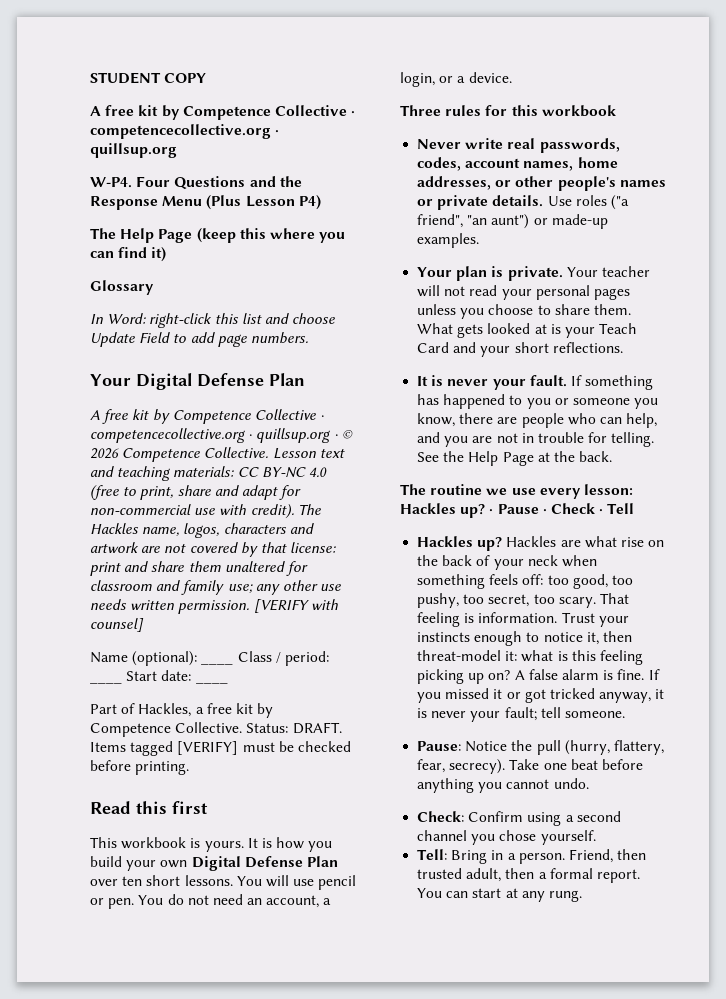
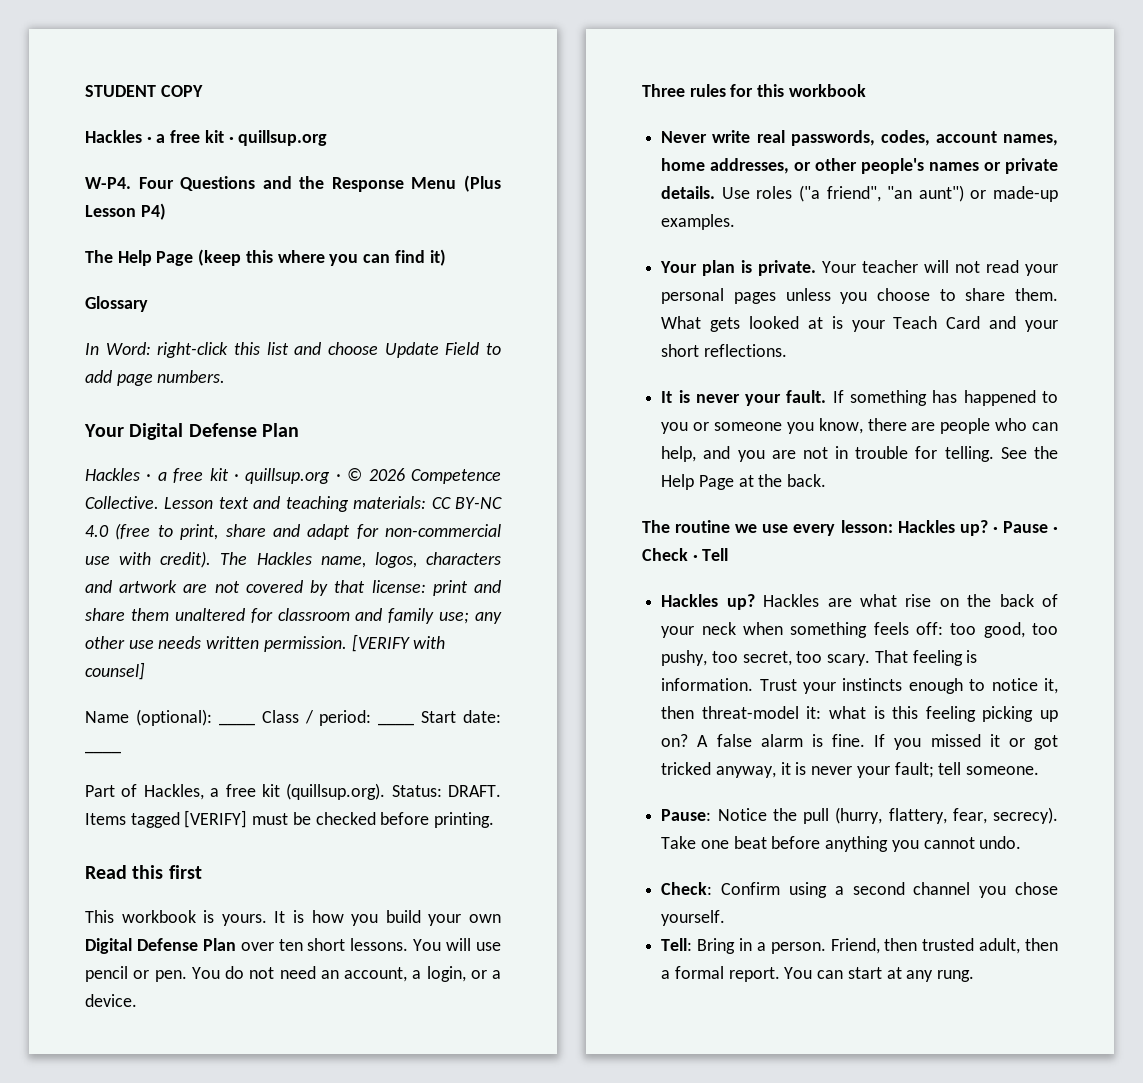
  STUDENT COPY
- A free kit by Competence Collective · competencecollective.org · quillsup.org
+ Hackles · a free kit · quillsup.org
- A free kit by Competence Collective · competencecollective.org · quillsup.org · © 2026 Competence Collective.
+ Hackles · a free kit · quillsup.org · © 2026 Competence Collective.
- Part of Hackles, a free kit by Competence Collective. Status: DRAFT.
+ Part of Hackles, a free kit (quillsup.org). Status: DRAFT.

